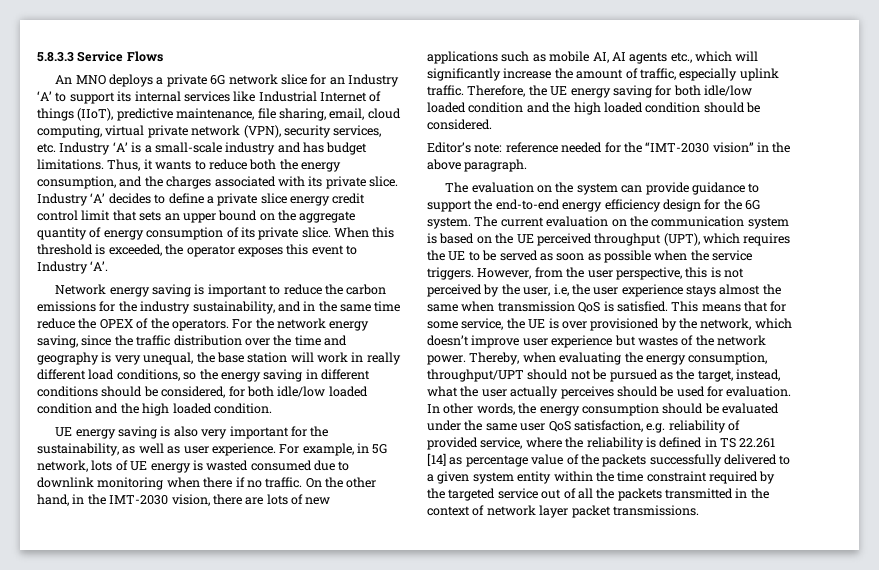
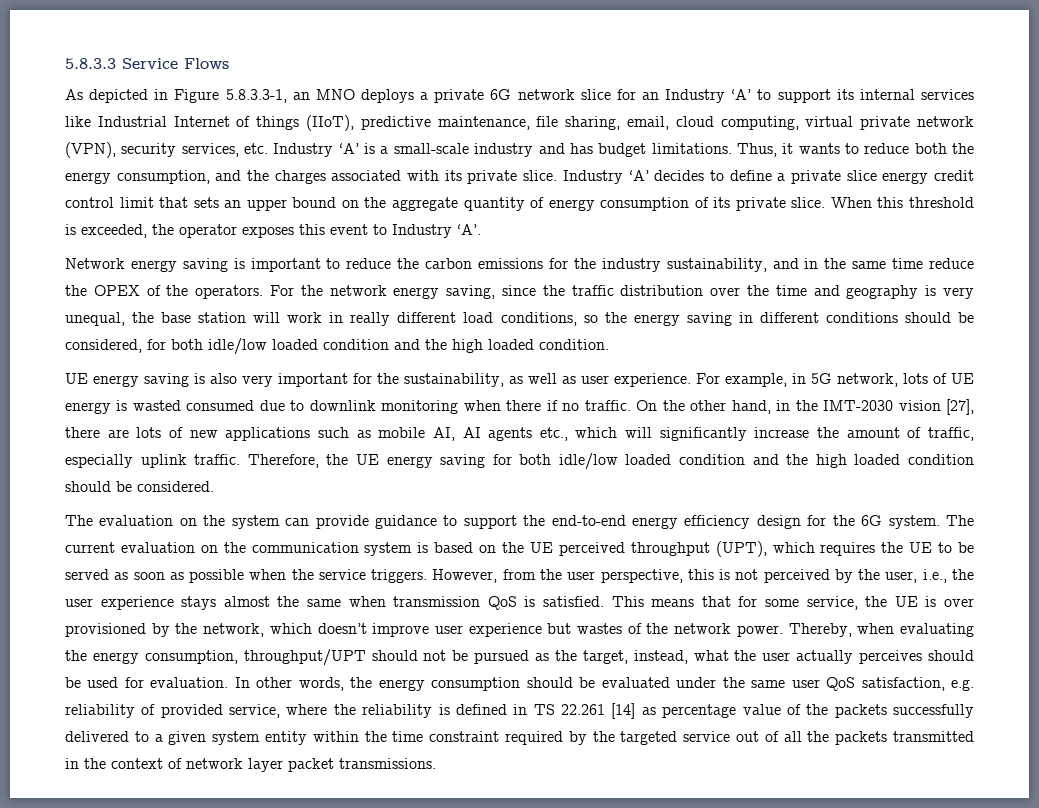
- An MNO deploys a private 6G network slice for an Industry ‘A’ to support its internal services like Industrial Internet of things (IIoT), predictive maintenance, file sharing, email, cloud computing, virtual private network (VPN), security services, etc. Industry ‘A’ is a small-scale industry and has budget limitations.
+ As depicted in Figure 5.8.3.3-1, an MNO deploys a private 6G network slice for an Industry ‘A’ to support its internal services like Industrial Internet of things (IIoT), predictive maintenance, file sharing, email, cloud computing, virtual private network (VPN), security services, etc. Industry ‘A’ is a small-scale industry and has budget limitations.
- On the other hand, in the IMT-2030 vision, there are lots of new applications such as mobile AI, AI agents etc., which will significantly increase the amount of traffic, especially uplink traffic.
+ On the other hand, in the IMT-2030 vision [27], there are lots of new applications such as mobile AI, AI agents etc., which will significantly increase the amount of traffic, especially uplink traffic.
- Editor’s note: reference needed for the “IMT-2030 vision” in the above paragraph.
- However, from the user perspective, this is not perceived by the user, i.e, the user experience stays almost the same when transmission QoS is satisfied.
+ However, from the user perspective, this is not perceived by the user, i.e., the user experience stays almost the same when transmission QoS is satisfied.

